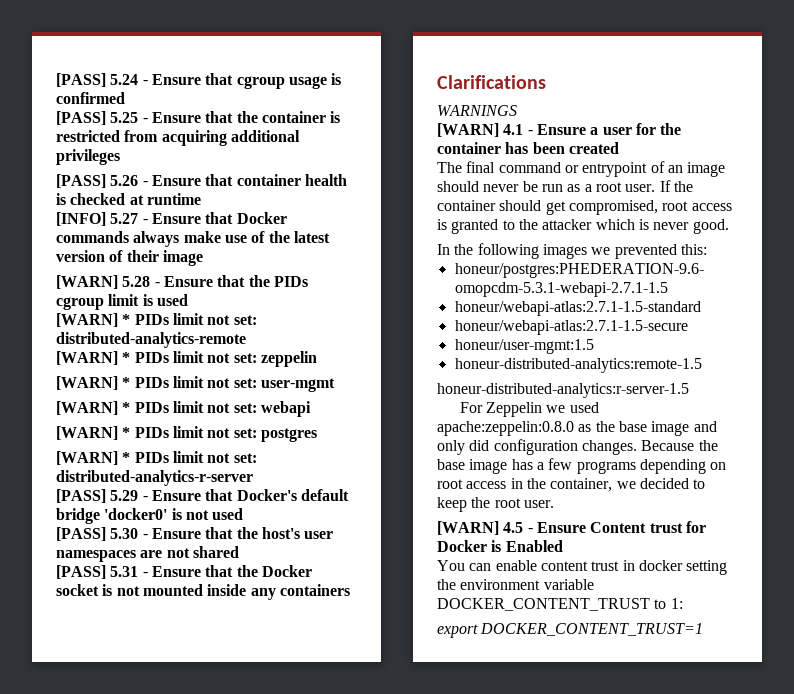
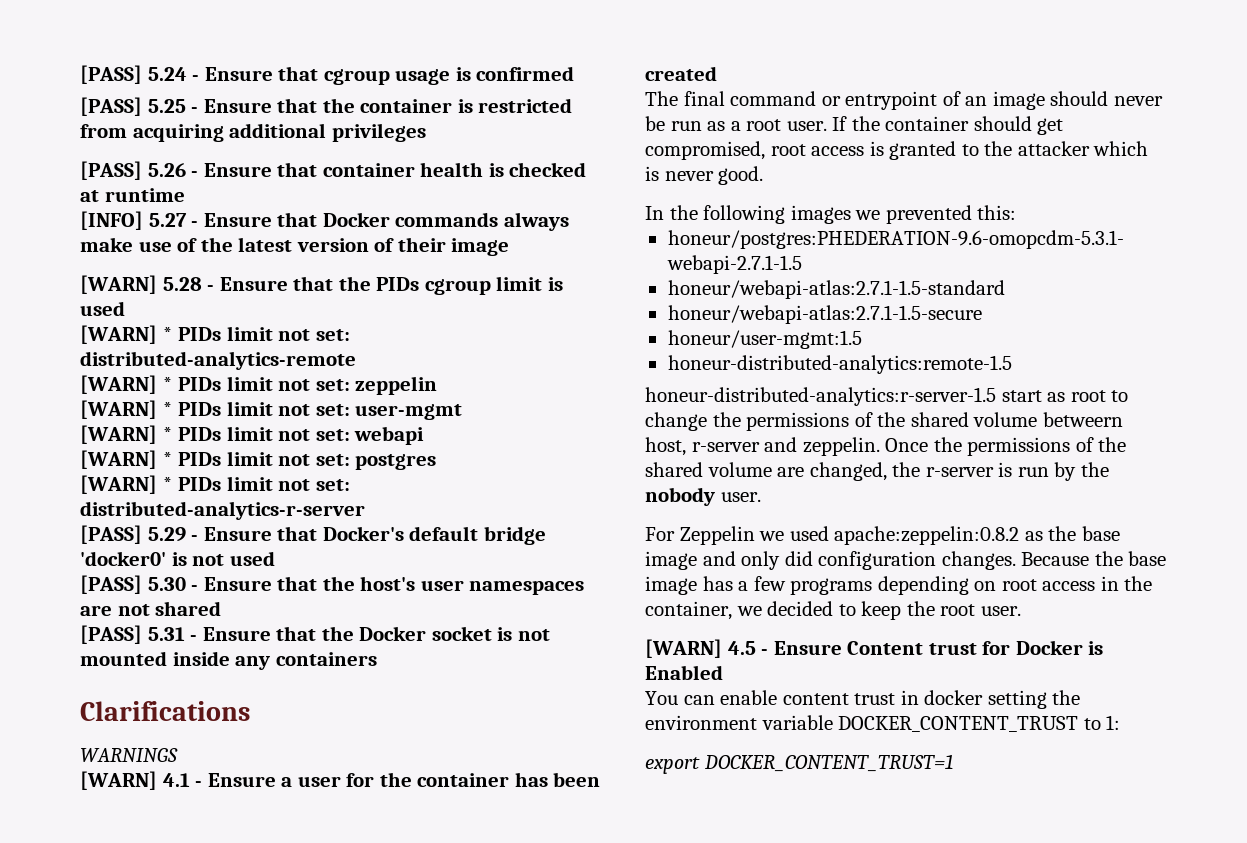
- honeur-distributed-analytics:r-server-1.5
+ honeur-distributed-analytics:r-server-1.5 start as root to change the permissions of the shared volume betweern host, r-server and zeppelin. Once the permissions of the shared volume are changed, the r-server is run by the nobody user.
- For Zeppelin we used apache:zeppelin:0.8.0 as the base image and only did configuration changes.
+ For Zeppelin we used apache:zeppelin:0.8.2 as the base image and only did configuration changes.

